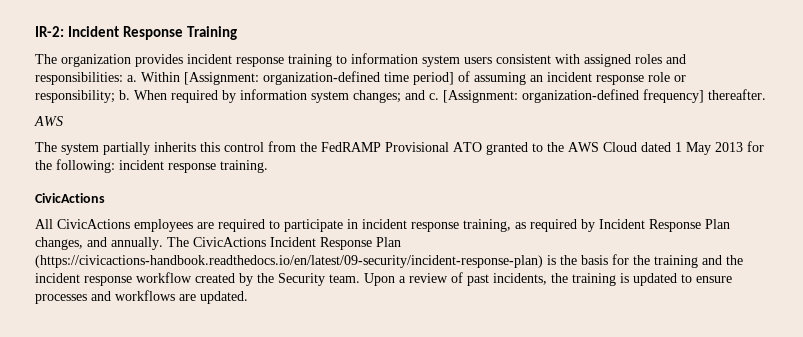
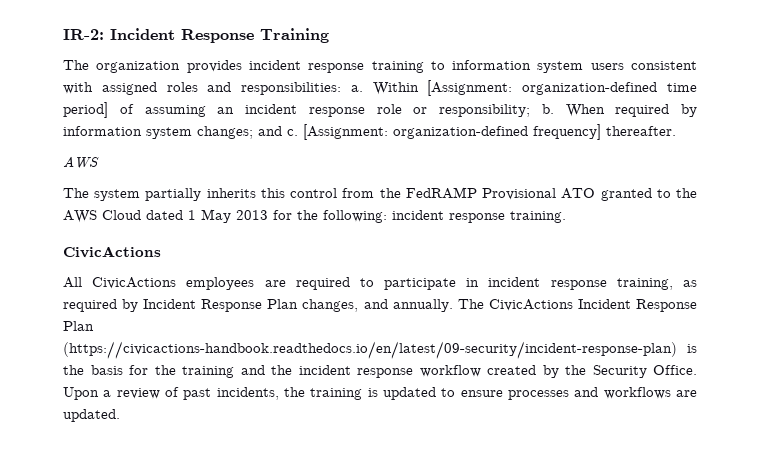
- The CivicActions Incident Response Plan (https://civicactions-handbook.readthedocs.io/en/latest/09-security/incident-response-plan) is the basis for the training and the incident response workflow created by the Security team.
+ The CivicActions Incident Response Plan (https://civicactions-handbook.readthedocs.io/en/latest/09-security/incident-response-plan) is the basis for the training and the incident response workflow created by the Security Office.

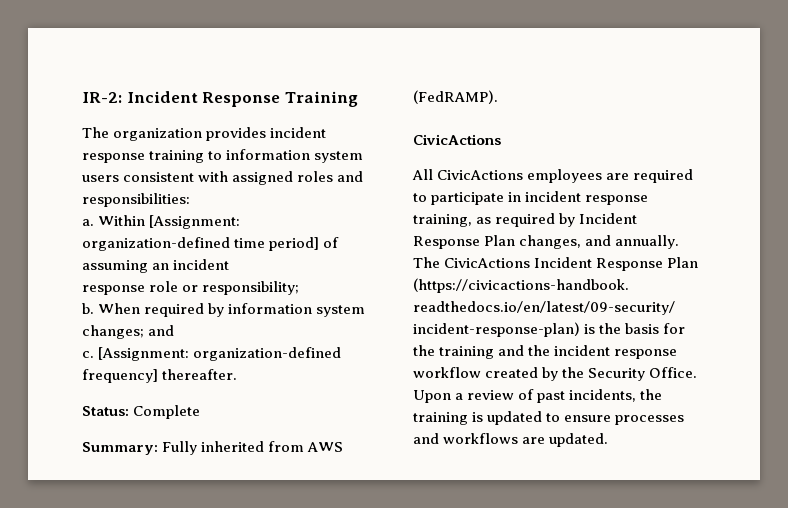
- The organization provides incident response training to information system users consistent with assigned roles and responsibilities: a.
+ The organization provides incident response training to information system users consistent with assigned roles and responsibilities:
+ a.
- Within [Assignment: organization-defined time period] of assuming an incident response role or responsibility; b.
+ Within [Assignment: organization-defined time period] of assuming an incident
+ response role or responsibility;
+ b.
- When required by information system changes; and c.
+ When required by information system changes; and
+ c.
  [Assignment: organization-defined frequency] thereafter.
- AWS
- The system partially inherits this control from the FedRAMP Provisional ATO granted to the AWS Cloud dated 1 May 2013 for the following: incident response training.
+ Status: Complete
+ Summary: Fully inherited from AWS (FedRAMP).

